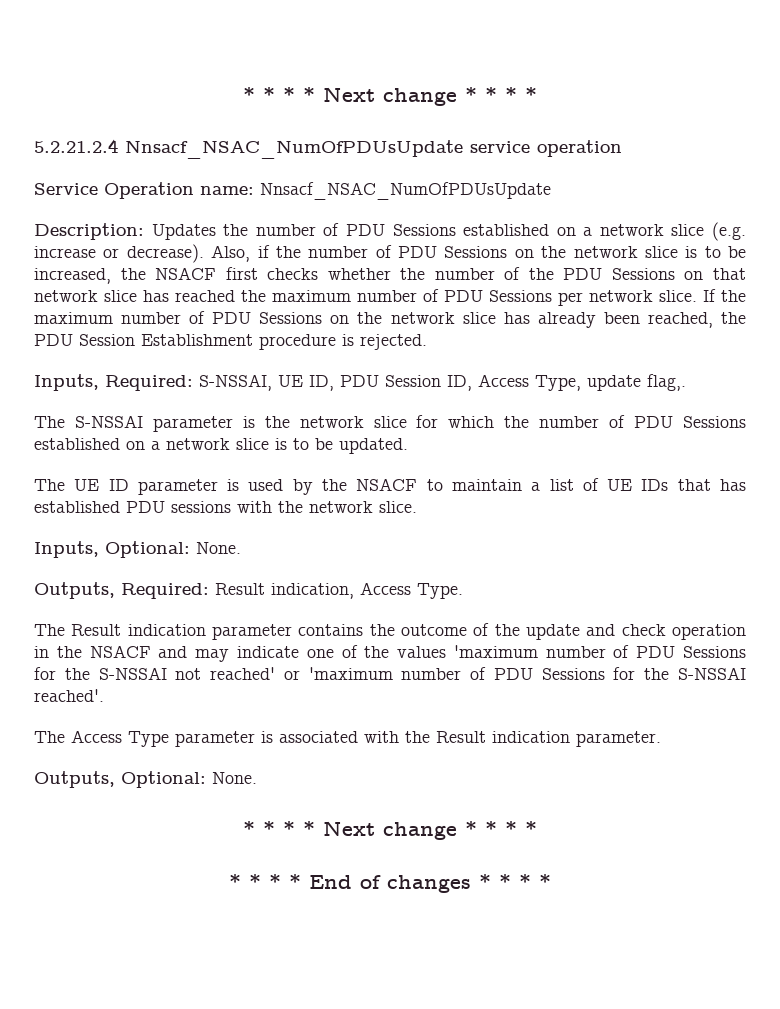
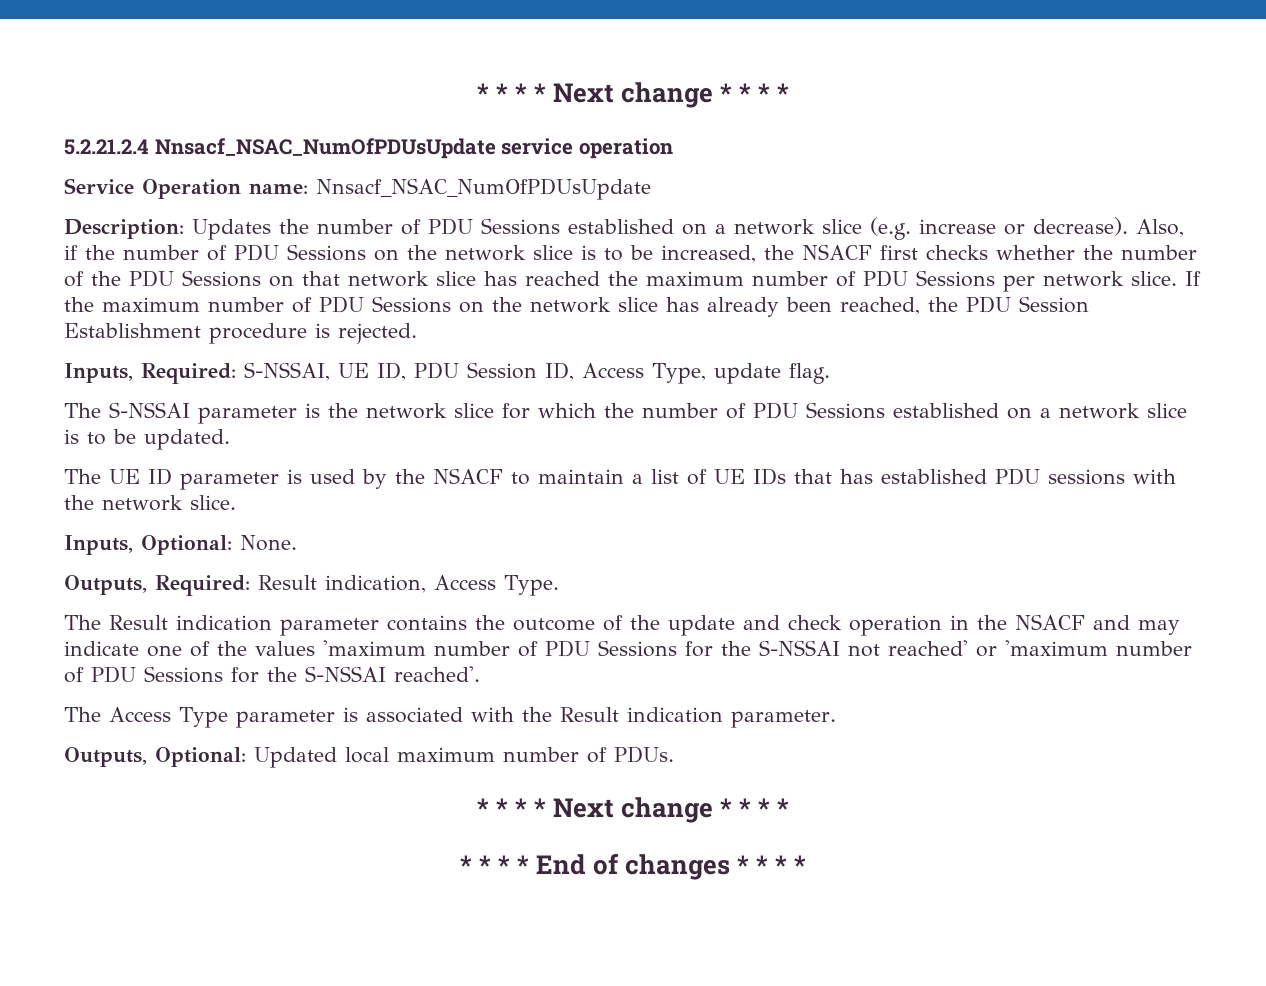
- Inputs, Required: S-NSSAI, UE ID, PDU Session ID, Access Type, update flag,.
+ Inputs, Required: S-NSSAI, UE ID, PDU Session ID, Access Type, update flag.
- Outputs, Optional: None.
+ Outputs, Optional: Updated local maximum number of PDUs.

